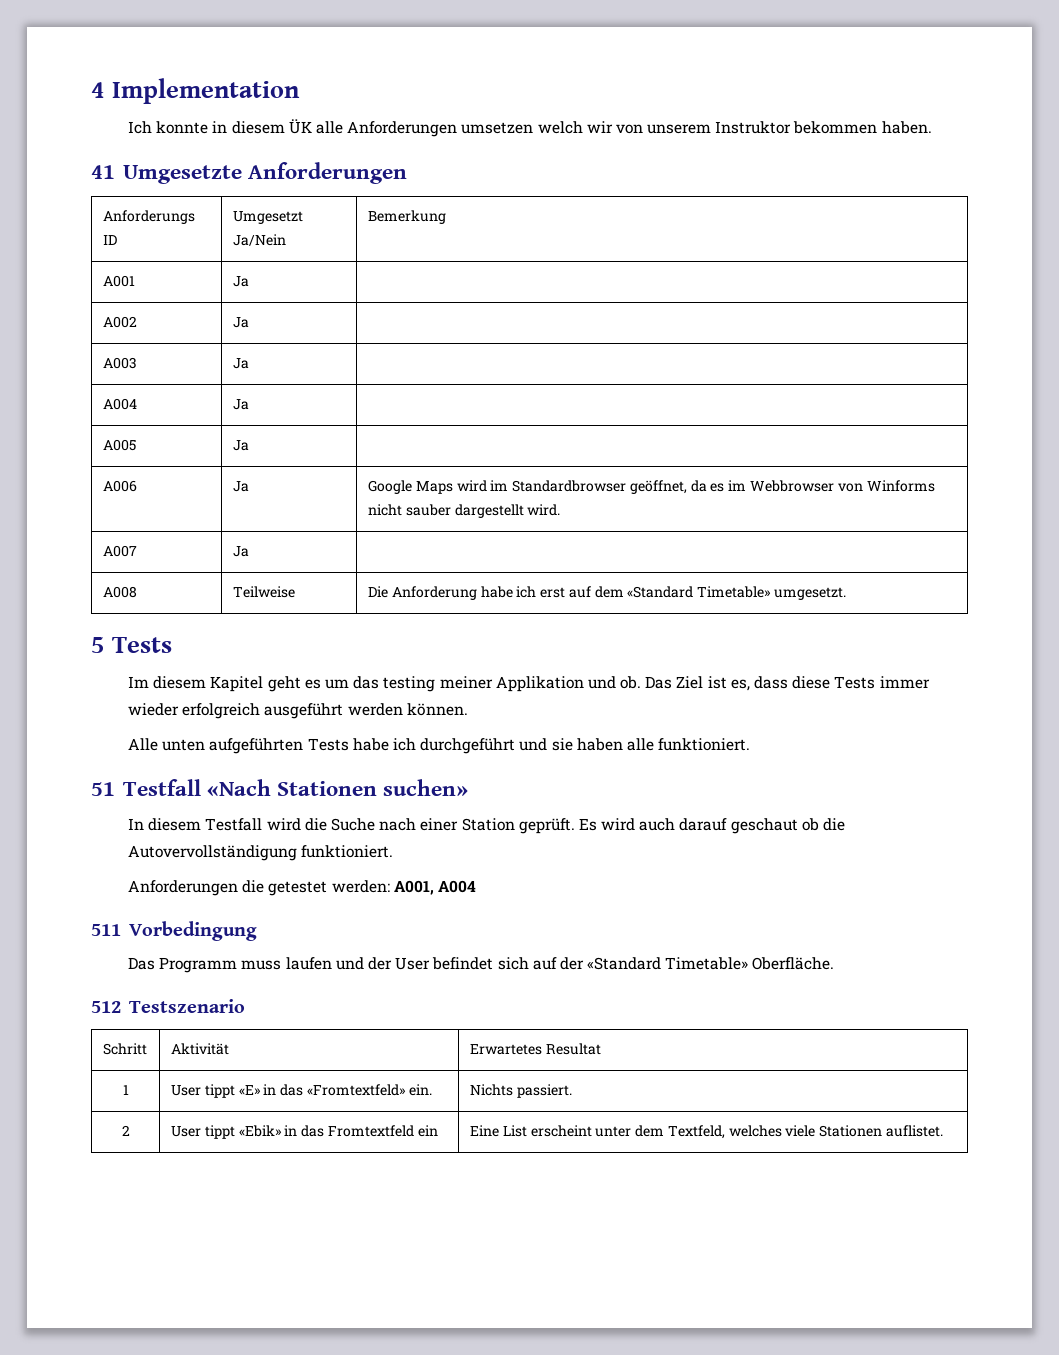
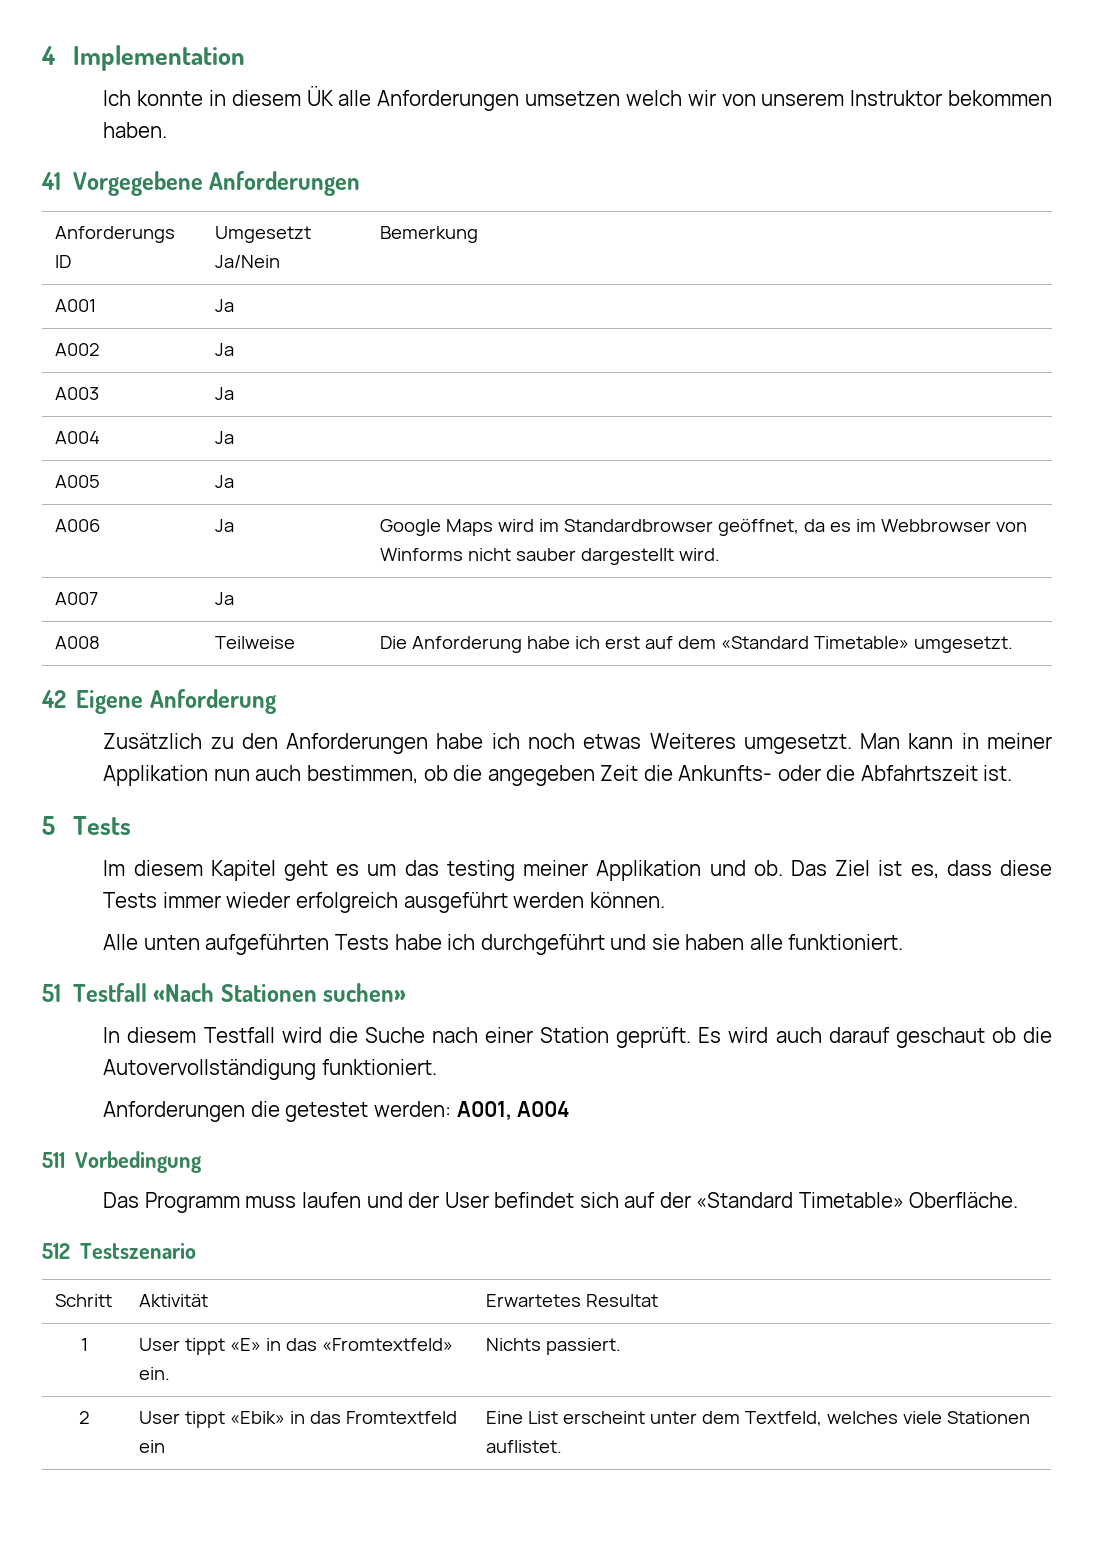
- 41 Umgesetzte Anforderungen
+ 41 Vorgegebene Anforderungen
+ 42 Eigene Anforderung
+ Zusätzlich zu den Anforderungen habe ich noch etwas Weiteres umgesetzt. Man kann in meiner Applikation nun auch bestimmen, ob die angegeben Zeit die Ankunfts- oder die Abfahrtszeit ist.

